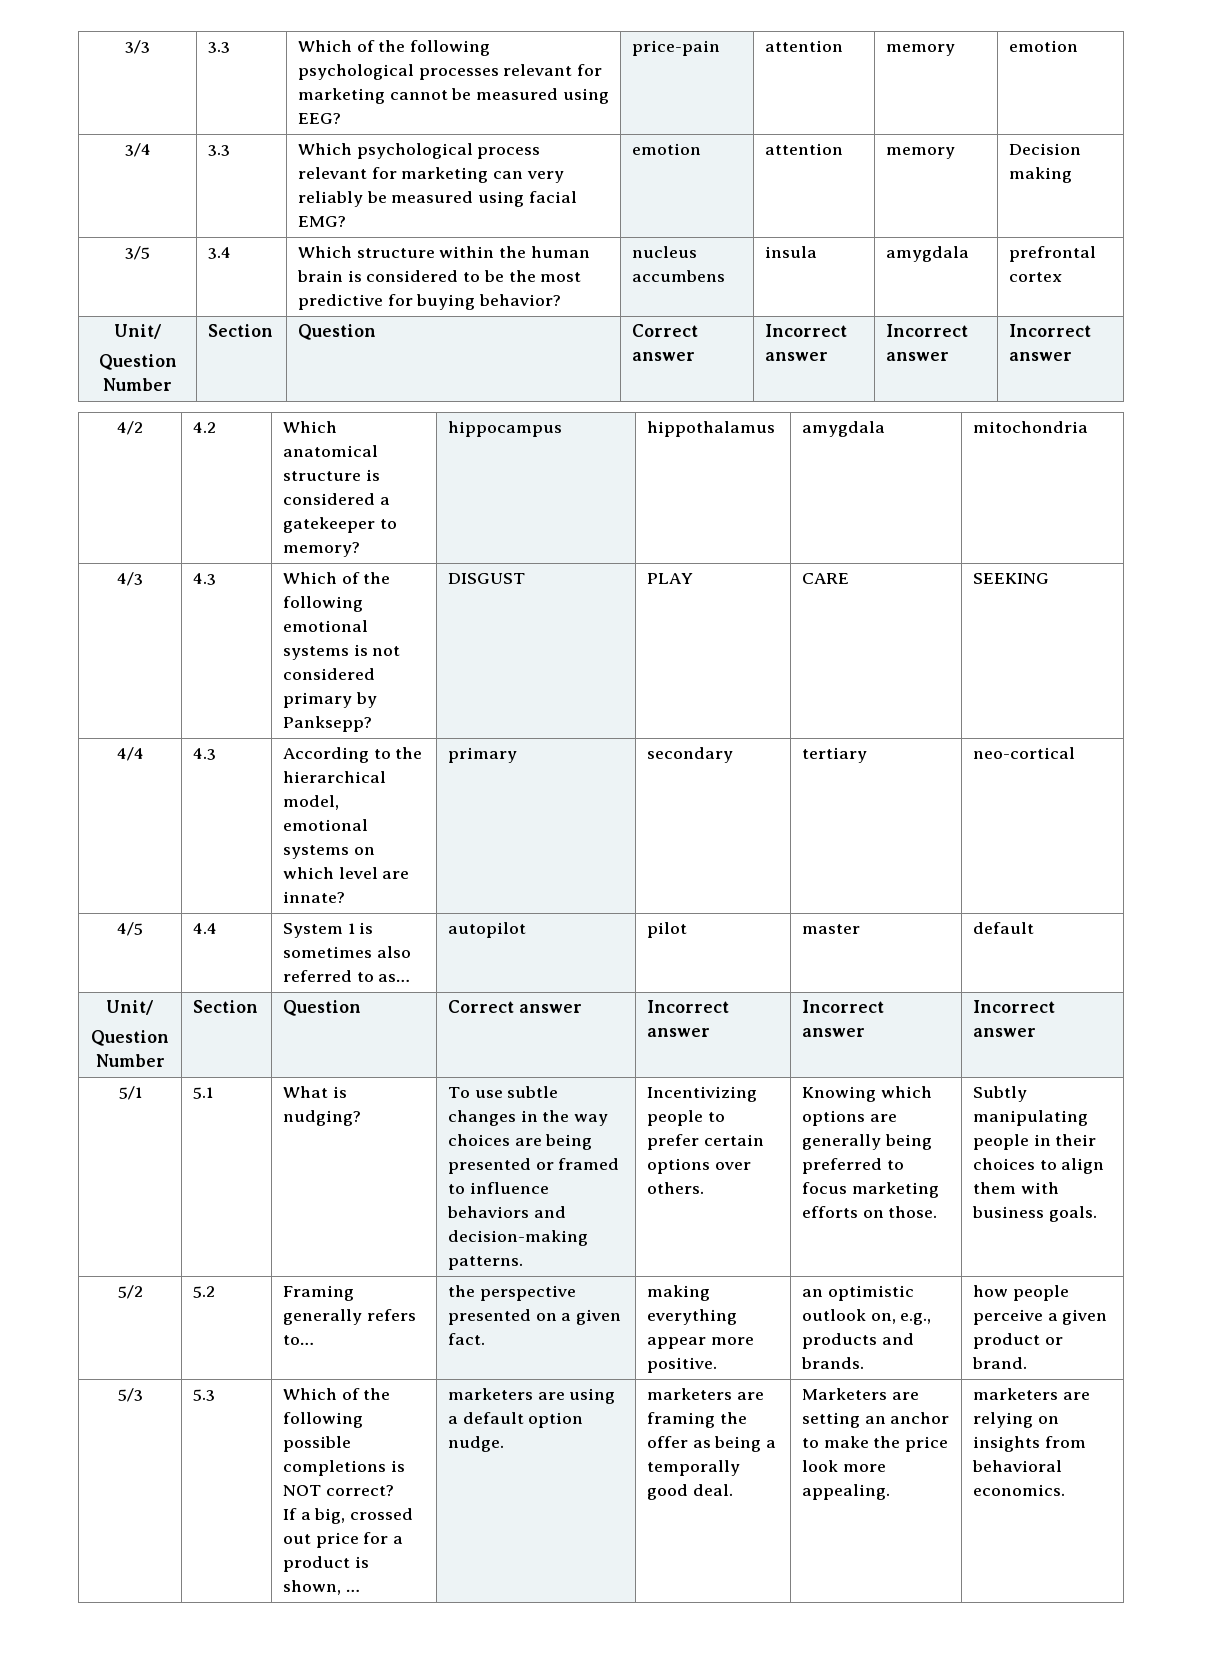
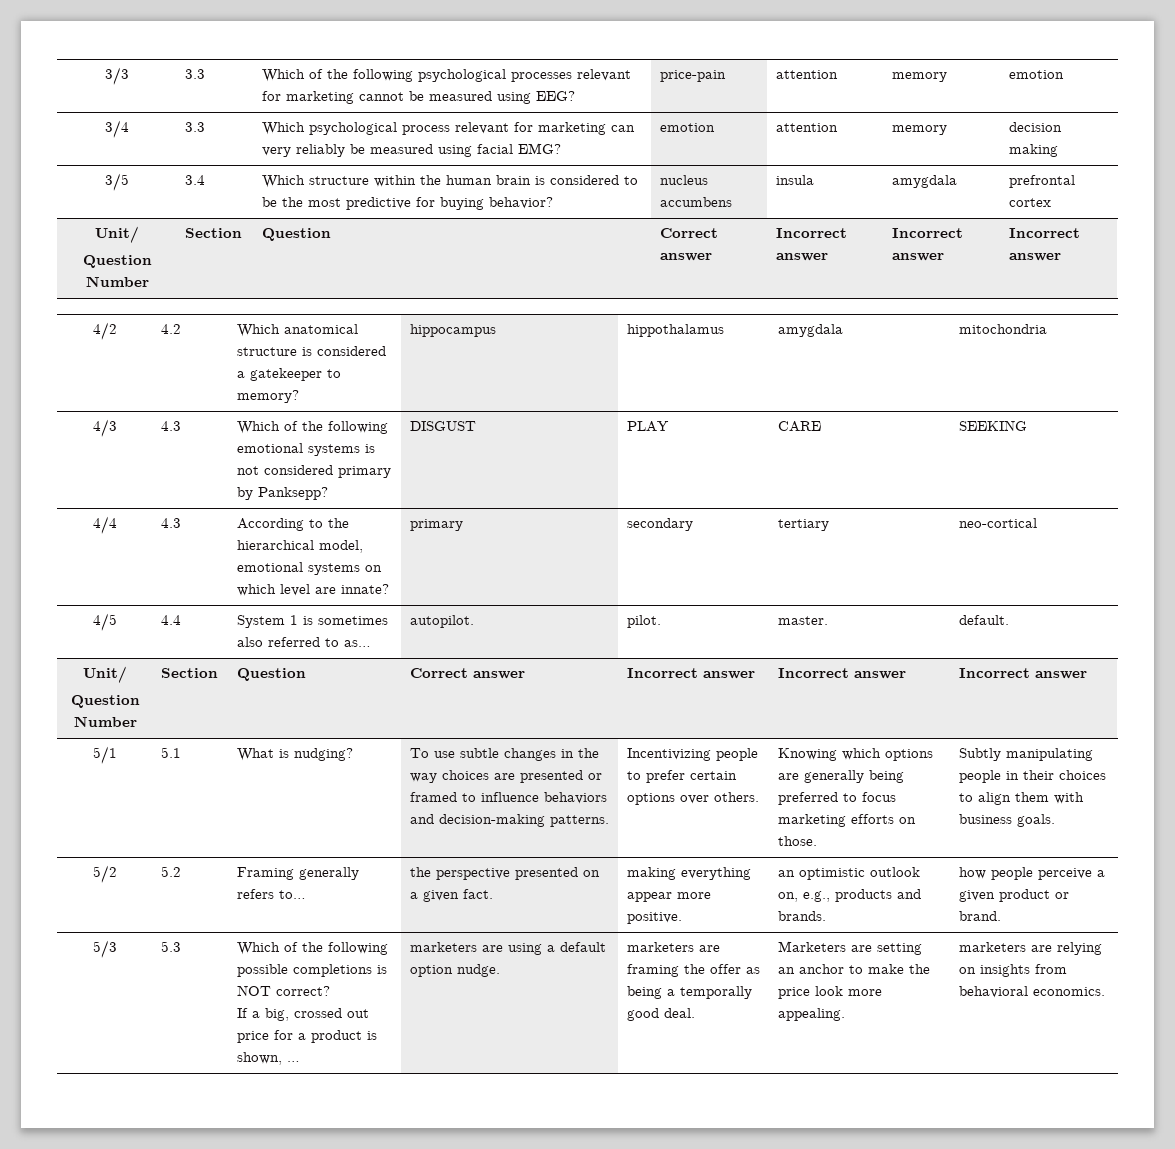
- 3/4 | 3.3 | Which psychological process relevant for marketing can very reliably be measured using facial EMG? | emotion | attention | memory | Decision making
+ 3/4 | 3.3 | Which psychological process relevant for marketing can very reliably be measured using facial EMG? | emotion | attention | memory | decision making
- 4/5 | 4.4 | System 1 is sometimes also referred to as… | autopilot | pilot | master | default
+ 4/5 | 4.4 | System 1 is sometimes also referred to as… | autopilot. | pilot. | master. | default.
- To use subtle changes in the way choices are being presented or framed to influence behaviors and decision-making patterns.
+ To use subtle changes in the way choices are presented or framed to influence behaviors and decision-making patterns.

